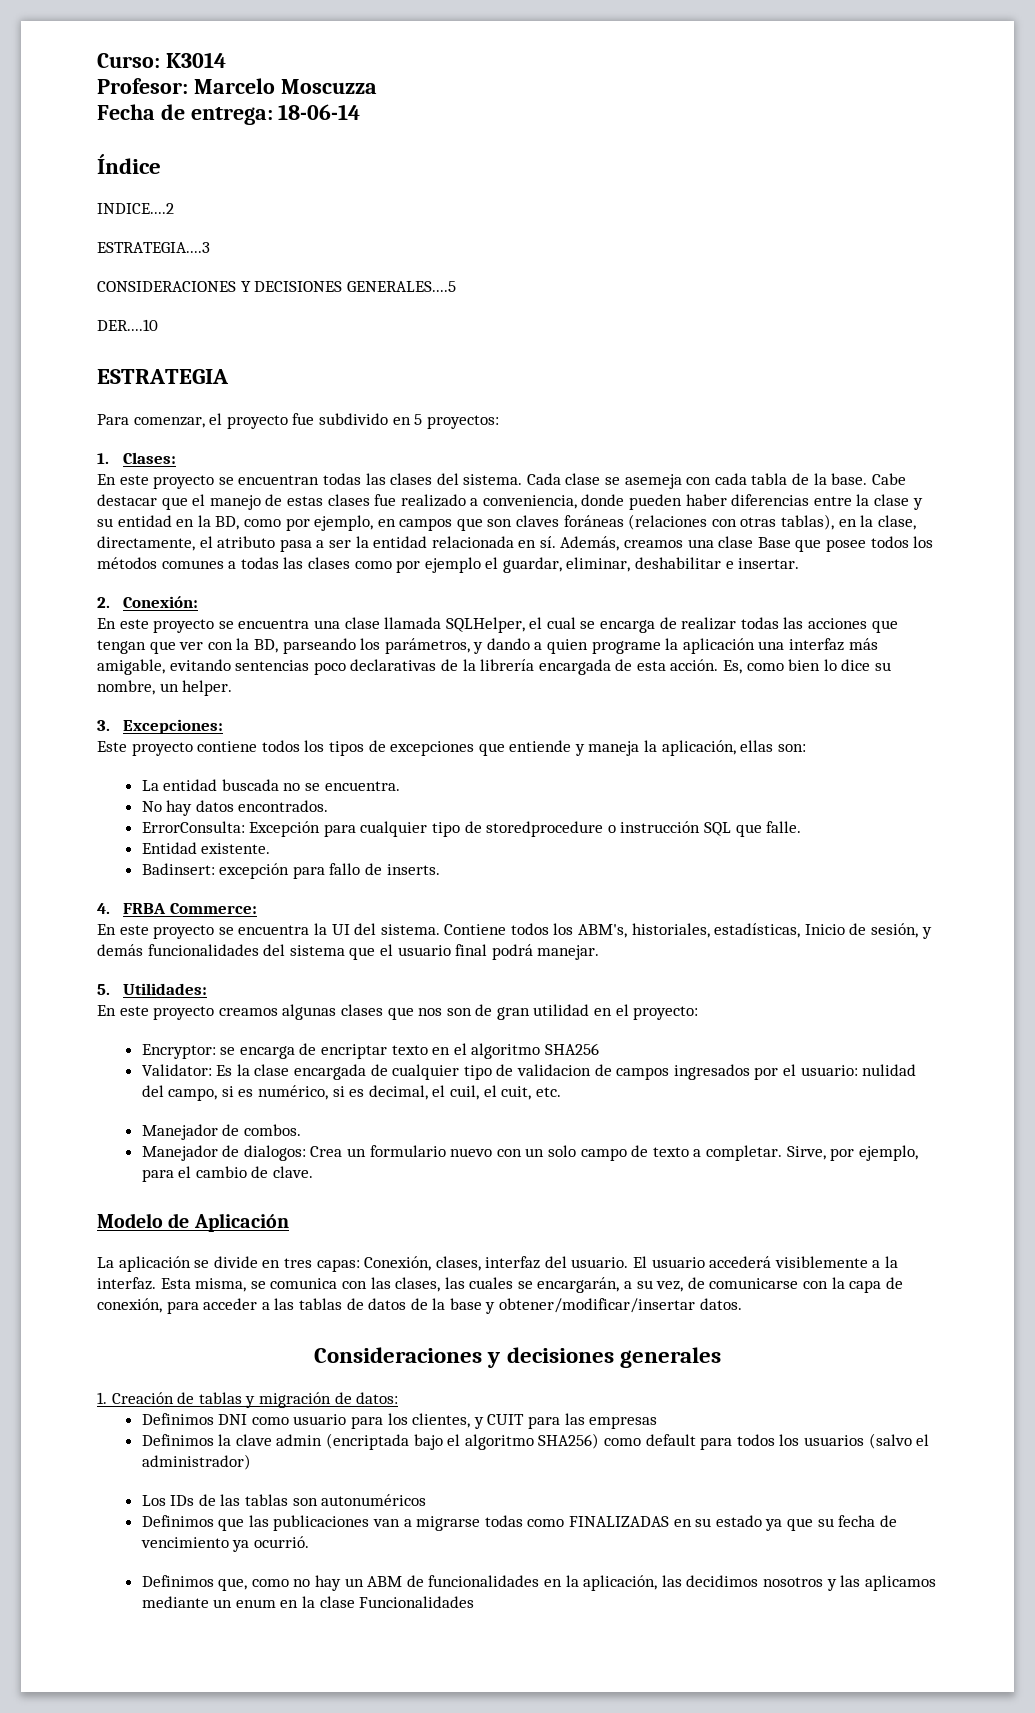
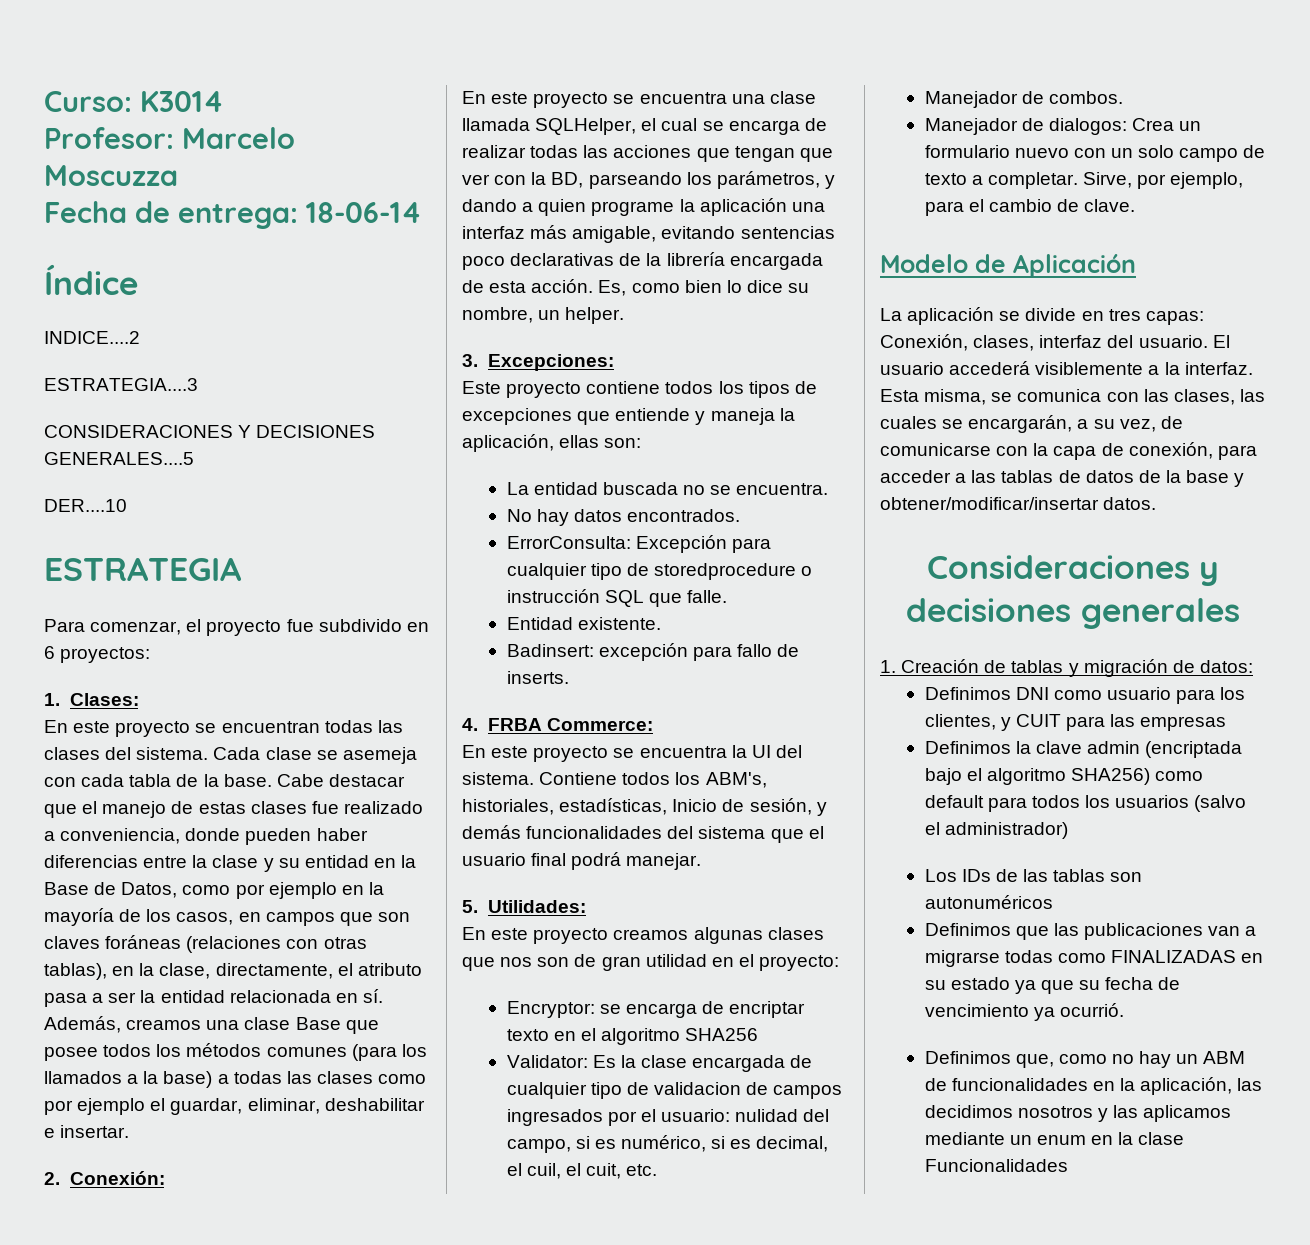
- Para comenzar, el proyecto fue subdivido en 5 proyectos:
+ Para comenzar, el proyecto fue subdivido en 6 proyectos:
- Cabe destacar que el manejo de estas clases fue realizado a conveniencia, donde pueden haber diferencias entre la clase y su entidad en la BD, como por ejemplo, en campos que son claves foráneas (relaciones con otras tablas), en la clase, directamente, el atributo pasa a ser la entidad relacionada en sí.
+ Cabe destacar que el manejo de estas clases fue realizado a conveniencia, donde pueden haber diferencias entre la clase y su entidad en la Base de Datos, como por ejemplo en la mayoría de los casos, en campos que son claves foráneas (relaciones con otras tablas), en la clase, directamente, el atributo pasa a ser la entidad relacionada en sí.
- Además, creamos una clase Base que posee todos los métodos comunes a todas las clases como por ejemplo el guardar, eliminar, deshabilitar e insertar.
+ Además, creamos una clase Base que posee todos los métodos comunes (para los llamados a la base) a todas las clases como por ejemplo el guardar, eliminar, deshabilitar e insertar.

